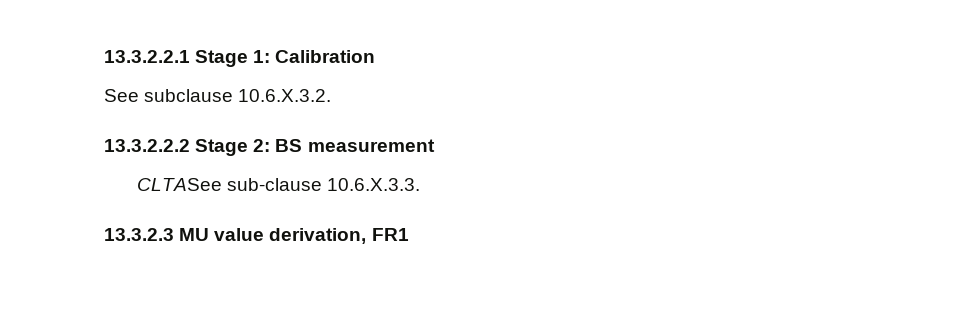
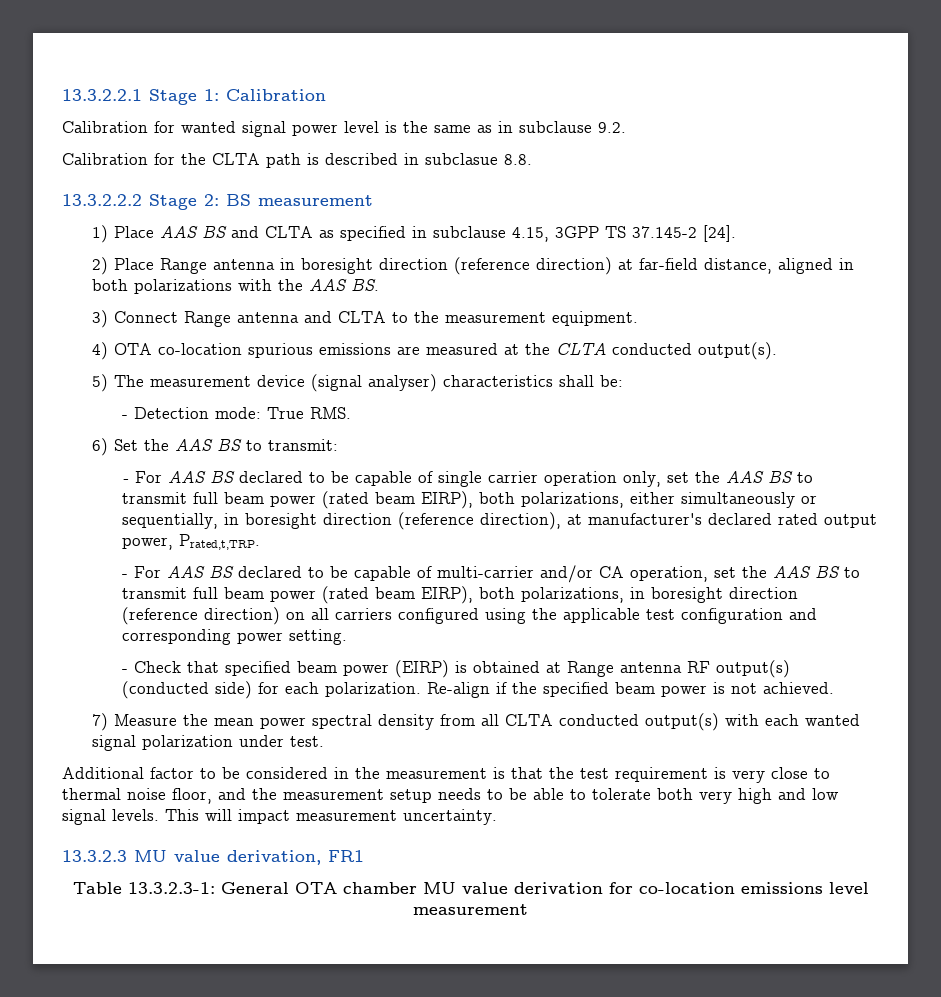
- See subclause 10.6.X.3.2.
+ Calibration for wanted signal power level is the same as in subclause 9.2.
+ Calibration for the CLTA path is described in subclasue 8.8.
- CLTASee sub-clause 10.6.X.3.3.
+ 1) Place AAS BS and CLTA as specified in subclause 4.15, 3GPP TS 37.145-2 [24].
+ 2) Place Range antenna in boresight direction (reference direction) at far-field distance, aligned in both polarizations with the AAS BS.
+ 3) Connect Range antenna and CLTA to the measurement equipment.
+ 4) OTA co-location spurious emissions are measured at the CLTA conducted output(s).
+ 5) The measurement device (signal analyser) characteristics shall be:
+ - Detection mode: True RMS.
+ 6) Set the AAS BS to transmit:
+ - For AAS BS declared to be capable of single carrier operation only, set the AAS BS to transmit full beam power (rated beam EIRP), both polarizations, either simultaneously or sequentially, in boresight direction (reference direction), at manufacturer's declared rated output power, Prated,t,TRP.
+ - For AAS BS declared to be capable of multi-carrier and/or CA operation, set the AAS BS to transmit full beam power (rated beam EIRP), both polarizations, in boresight direction (reference direction) on all carriers configured using the applicable test configuration and corresponding power setting.
+ - Check that specified beam power (EIRP) is obtained at Range antenna RF output(s) (conducted side) for each polarization. Re-align if the specified beam power is not achieved.
+ 7) Measure the mean power spectral density from all CLTA conducted output(s) with each wanted signal polarization under test.
+ Additional factor to be considered in the measurement is that the test requirement is very close to thermal noise floor, and the measurement setup needs to be able to tolerate both very high and low signal levels. This will impact measurement uncertainty.
+ Table 13.3.2.3-1: General OTA chamber MU value derivation for co-location emissions level measurement

